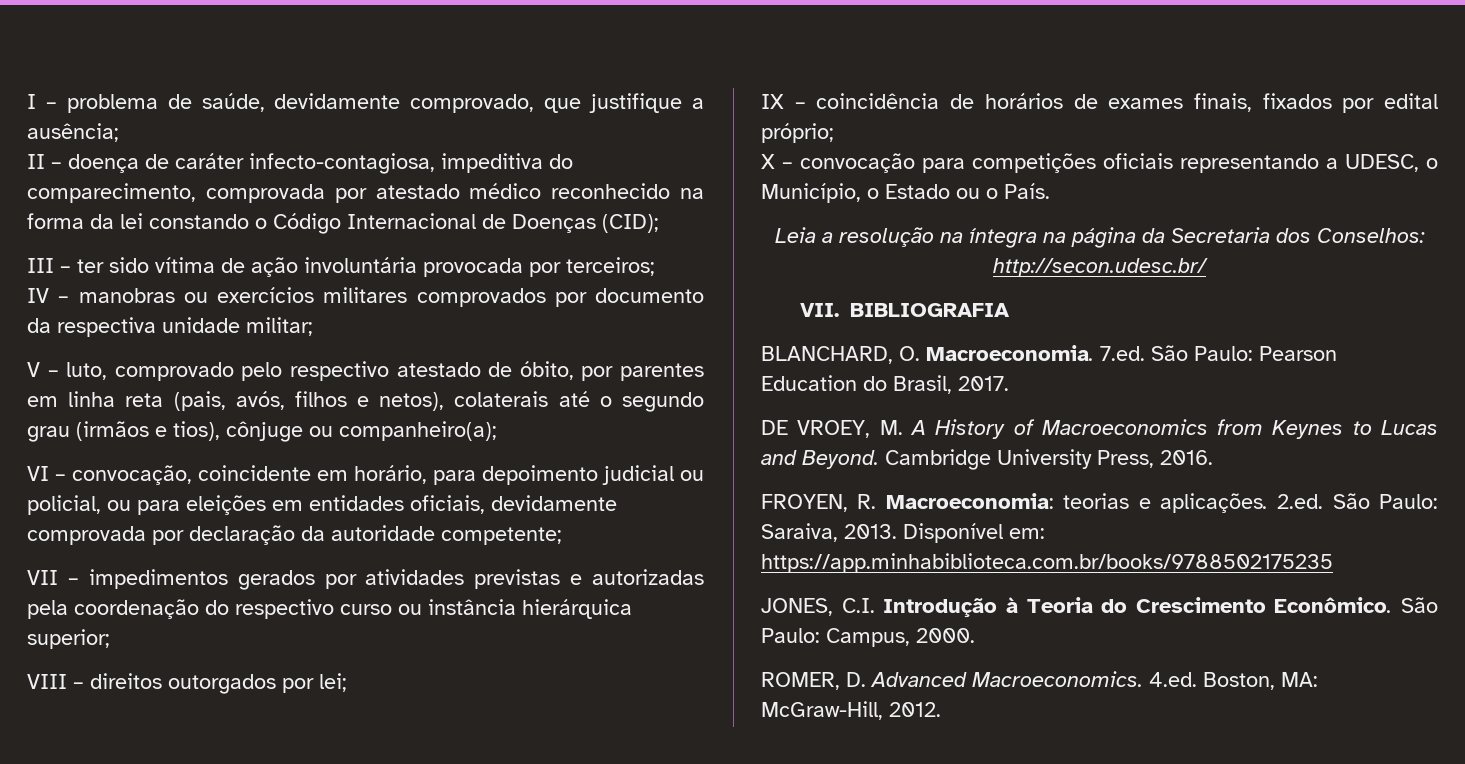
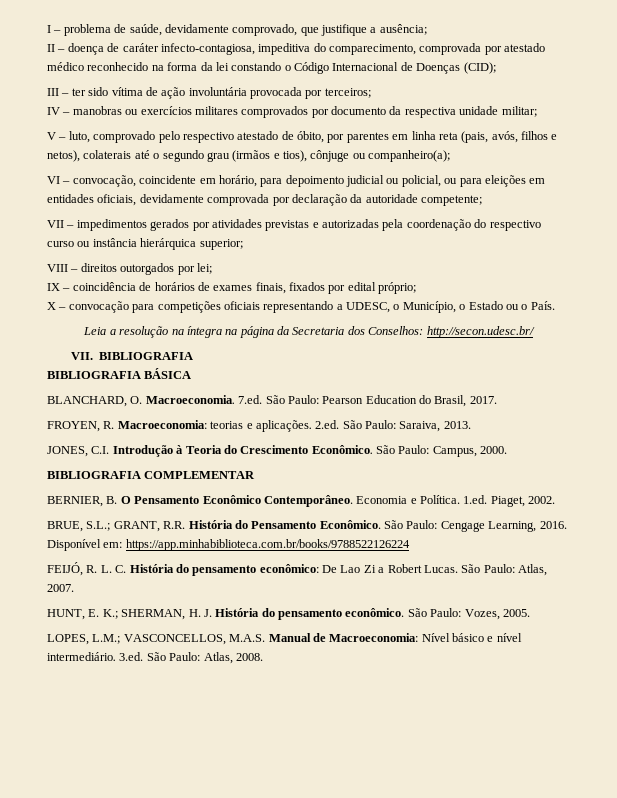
+ BIBLIOGRAFIA BÁSICA
- DE VROEY, M. A History of Macroeconomics from Keynes to Lucas and Beyond. Cambridge University Press, 2016.
- Disponível em: https://app.minhabiblioteca.com.br/books/9788502175235
- ROMER, D. Advanced Macroeconomics. 4.ed. Boston, MA: McGraw-Hill, 2012.
+ BIBLIOGRAFIA COMPLEMENTAR
+ BERNIER, B. O Pensamento Econômico Contemporâneo. Economia e Política. 1.ed. Piaget, 2002.
+ BRUE, S.L.; GRANT, R.R. História do Pensamento Econômico. São Paulo: Cengage Learning, 2016. Disponível em: https://app.minhabiblioteca.com.br/books/9788522126224
+ FEIJÓ, R. L. C. História do pensamento econômico: De Lao Zi a Robert Lucas. São Paulo: Atlas, 2007.
+ HUNT, E. K.; SHERMAN, H. J. História do pensamento econômico. São Paulo: Vozes, 2005.
+ LOPES, L.M.; VASCONCELLOS, M.A.S. Manual de Macroeconomia: Nível básico e nível intermediário. 3.ed. São Paulo: Atlas, 2008.

